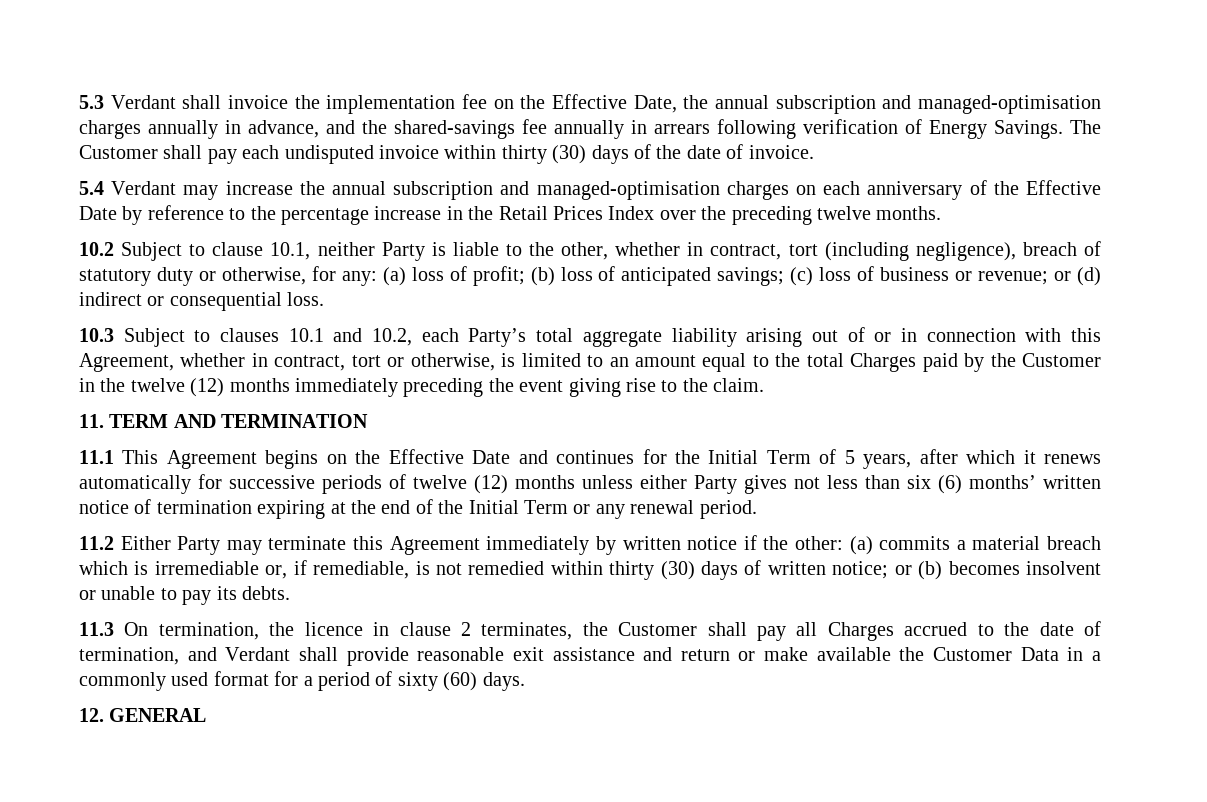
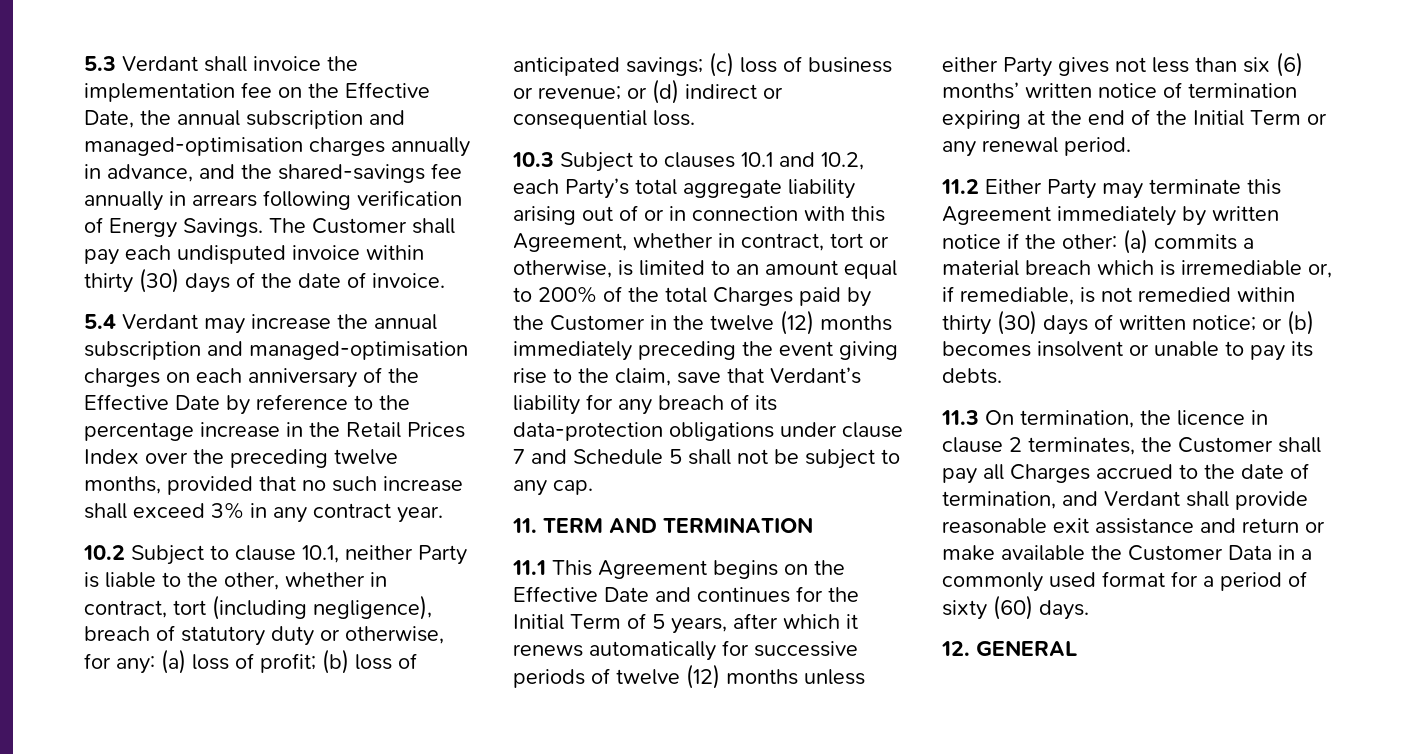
- 5.4 Verdant may increase the annual subscription and managed-optimisation charges on each anniversary of the Effective Date by reference to the percentage increase in the Retail Prices Index over the preceding twelve months.
+ 5.4 Verdant may increase the annual subscription and managed-optimisation charges on each anniversary of the Effective Date by reference to the percentage increase in the Retail Prices Index over the preceding twelve months, provided that no such increase shall exceed 3% in any contract year.
- 10.3 Subject to clauses 10.1 and 10.2, each Party’s total aggregate liability arising out of or in connection with this Agreement, whether in contract, tort or otherwise, is limited to an amount equal to the total Charges paid by the Customer in the twelve (12) months immediately preceding the event giving rise to the claim.
+ 10.3 Subject to clauses 10.1 and 10.2, each Party’s total aggregate liability arising out of or in connection with this Agreement, whether in contract, tort or otherwise, is limited to an amount equal to 200% of the total Charges paid by the Customer in the twelve (12) months immediately preceding the event giving rise to the claim, save that Verdant’s liability for any breach of its data-protection obligations under clause 7 and Schedule 5 shall not be subject to any cap.

